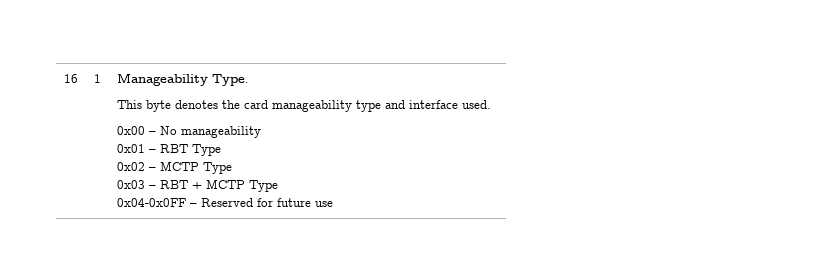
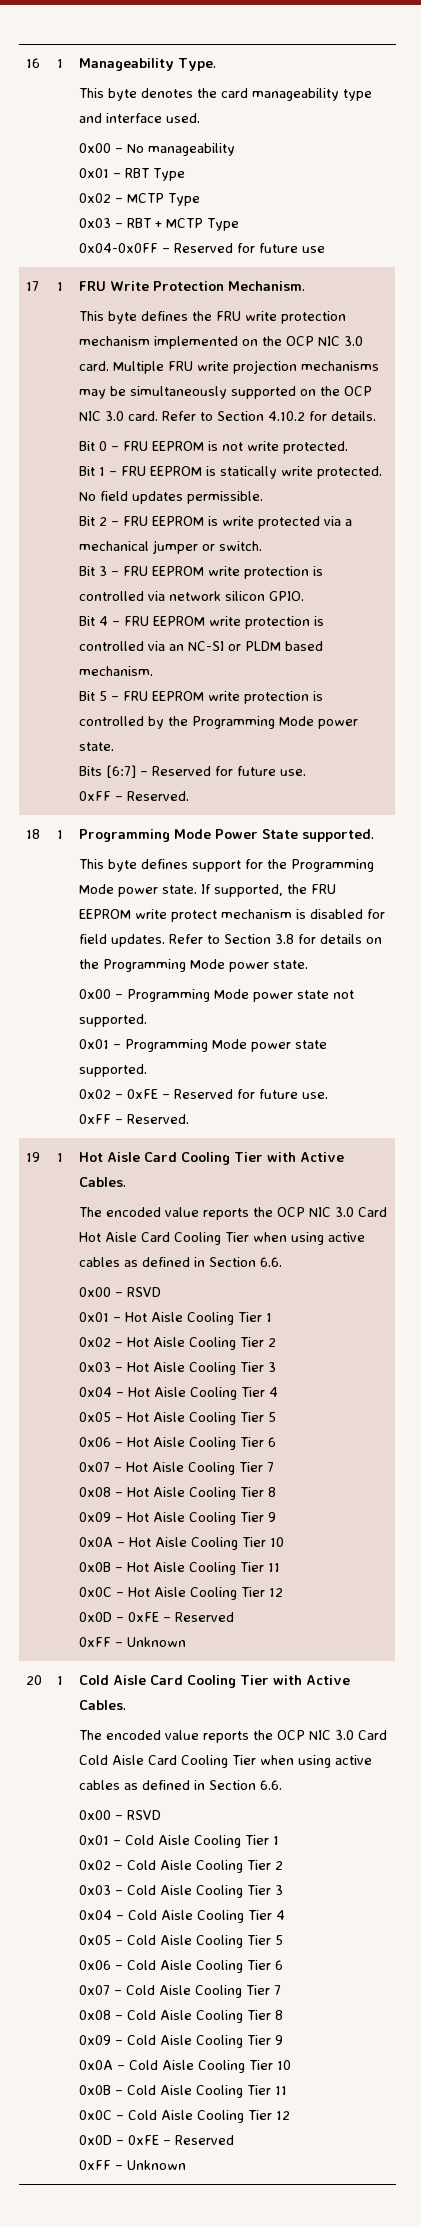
+ 17 | 1 | FRU Write Protection Mechanism.
+ This byte defines the FRU write protection mechanism implemented on the OCP NIC 3.0 card. Multiple FRU write projection mechanisms may be simultaneously supported on the OCP NIC 3.0 card. Refer to Section 4.10.2 for details.
+ Bit 0 – FRU EEPROM is not write protected.
+ Bit 1 – FRU EEPROM is statically write protected. No field updates permissible.
+ Bit 2 – FRU EEPROM is write protected via a mechanical jumper or switch.
+ Bit 3 – FRU EEPROM write protection is controlled via network silicon GPIO.
+ Bit 4 – FRU EEPROM write protection is controlled via an NC-SI or PLDM based mechanism.
+ Bit 5 – FRU EEPROM write protection is controlled by the Programming Mode power state.
+ Bits [6:7] – Reserved for future use.
+ 0xFF – Reserved.
+ 18 | 1 | Programming Mode Power State supported.
+ This byte defines support for the Programming Mode power state. If supported, the FRU EEPROM write protect mechanism is disabled for field updates. Refer to Section 3.8 for details on the Programming Mode power state.
+ 0x00 – Programming Mode power state not supported.
+ 0x01 – Programming Mode power state supported.
+ 0x02 – 0xFE – Reserved for future use.
+ 0xFF – Reserved.
+ 19 | 1 | Hot Aisle Card Cooling Tier with Active Cables.
+ The encoded value reports the OCP NIC 3.0 Card Hot Aisle Card Cooling Tier when using active cables as defined in Section 6.6.
+ 0x00 – RSVD
+ 0x01 – Hot Aisle Cooling Tier 1
+ 0x02 – Hot Aisle Cooling Tier 2
+ 0x03 – Hot Aisle Cooling Tier 3
+ 0x04 – Hot Aisle Cooling Tier 4
+ 0x05 – Hot Aisle Cooling Tier 5
+ 0x06 – Hot Aisle Cooling Tier 6
+ 0x07 – Hot Aisle Cooling Tier 7
+ 0x08 – Hot Aisle Cooling Tier 8
+ 0x09 – Hot Aisle Cooling Tier 9
+ 0x0A – Hot Aisle Cooling Tier 10
+ 0x0B – Hot Aisle Cooling Tier 11
+ 0x0C – Hot Aisle Cooling Tier 12
+ 0x0D – 0xFE – Reserved
+ 0xFF – Unknown
+ 20 | 1 | Cold Aisle Card Cooling Tier with Active Cables.
+ The encoded value reports the OCP NIC 3.0 Card Cold Aisle Card Cooling Tier when using active cables as defined in Section 6.6.
+ 0x00 – RSVD
+ 0x01 – Cold Aisle Cooling Tier 1
+ 0x02 – Cold Aisle Cooling Tier 2
+ 0x03 – Cold Aisle Cooling Tier 3
+ 0x04 – Cold Aisle Cooling Tier 4
+ 0x05 – Cold Aisle Cooling Tier 5
+ 0x06 – Cold Aisle Cooling Tier 6
+ 0x07 – Cold Aisle Cooling Tier 7
+ 0x08 – Cold Aisle Cooling Tier 8
+ 0x09 – Cold Aisle Cooling Tier 9
+ 0x0A – Cold Aisle Cooling Tier 10
+ 0x0B – Cold Aisle Cooling Tier 11
+ 0x0C – Cold Aisle Cooling Tier 12
+ 0x0D – 0xFE – Reserved
+ 0xFF – Unknown

